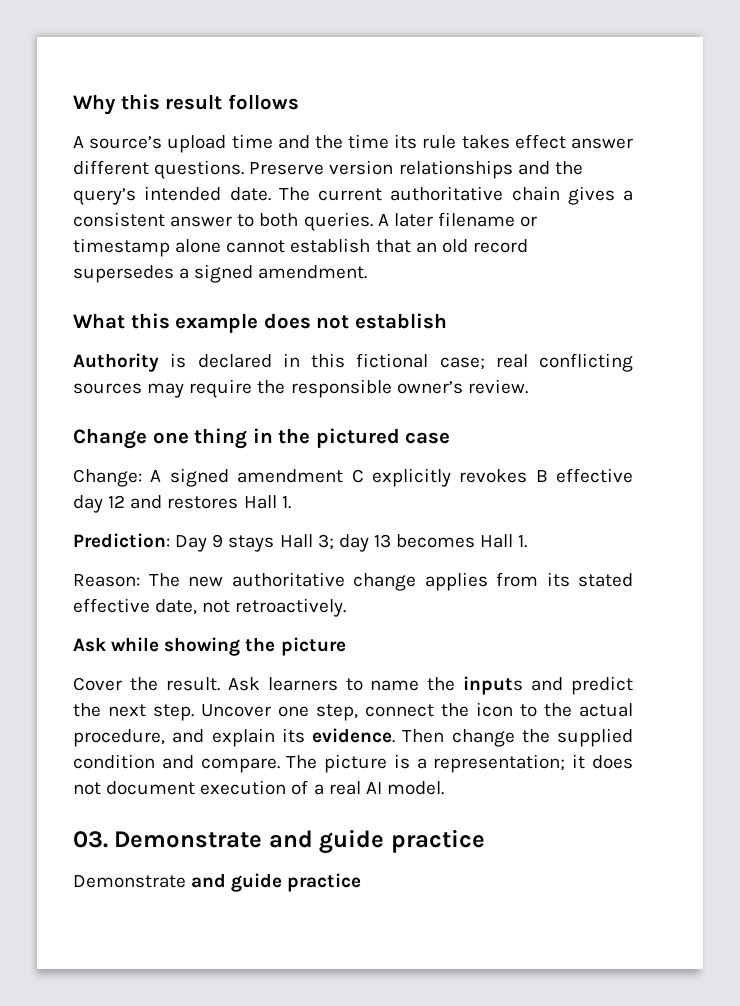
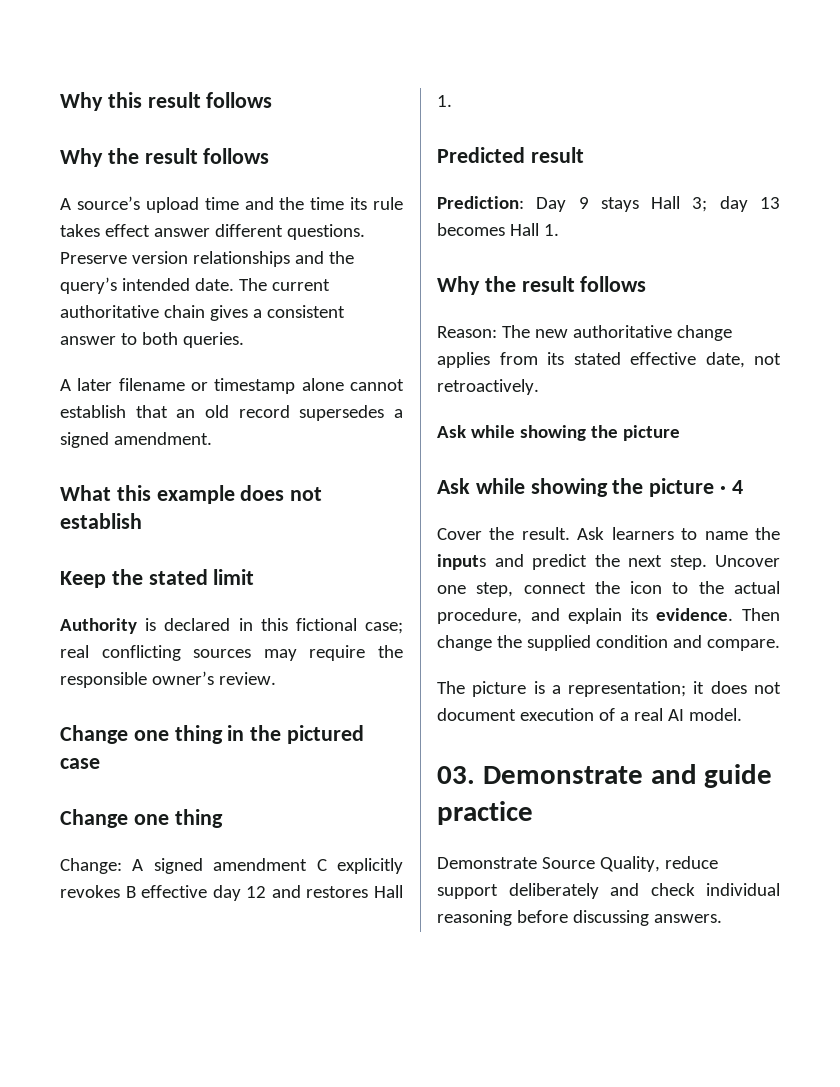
  Why this result follows
+ Why the result follows
- The current authoritative chain gives a consistent answer to both queries. A later filename or timestamp alone cannot establish that an old record supersedes a signed amendment.
+ The current authoritative chain gives a consistent answer to both queries.
+ A later filename or timestamp alone cannot establish that an old record supersedes a signed amendment.
+ Keep the stated limit
  Change one thing in the pictured case
+ Change one thing
+ Predicted result
  Prediction: Day 9 stays Hall 3; day 13 becomes Hall 1.
+ Why the result follows
+ Ask while showing the picture · 4
- Then change the supplied condition and compare. The picture is a representation; it does not document execution of a real AI model.
+ Then change the supplied condition and compare.
+ The picture is a representation; it does not document execution of a real AI model.
  03. Demonstrate and guide practice
- Demonstrate and guide practice
+ Demonstrate Source Quality, reduce support deliberately and check individual reasoning before discussing answers.

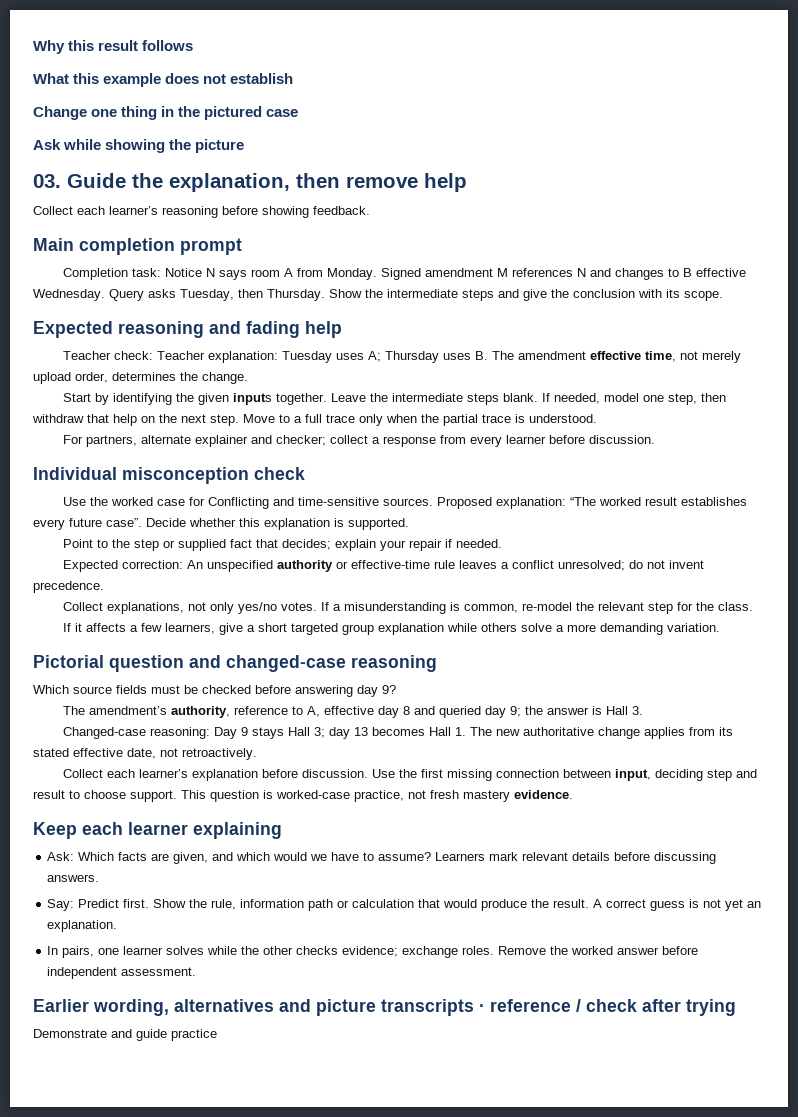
  Why this result follows
- Why the result follows
- A source’s upload time and the time its rule takes effect answer different questions. Preserve version relationships and the query’s intended date. The current authoritative chain gives a consistent answer to both queries.
- A later filename or timestamp alone cannot establish that an old record supersedes a signed amendment.
- Keep the stated limit
- Authority is declared in this fictional case; real conflicting sources may require the responsible owner’s review.
  Change one thing in the pictured case
- Change one thing
- Change: A signed amendment C explicitly revokes B effective day 12 and restores Hall 1.
- Predicted result
- Prediction: Day 9 stays Hall 3; day 13 becomes Hall 1.
- Why the result follows
- Reason: The new authoritative change applies from its stated effective date, not retroactively.
  Ask while showing the picture
- Ask while showing the picture · 4
- Cover the result. Ask learners to name the inputs and predict the next step. Uncover one step, connect the icon to the actual procedure, and explain its evidence. Then change the supplied condition and compare.
- The picture is a representation; it does not document execution of a real AI model.
- 03. Demonstrate and guide practice
- Demonstrate Source Quality, reduce support deliberately and check individual reasoning before discussing answers.
+ 03. Guide the explanation, then remove help
+ Collect each learner’s reasoning before showing feedback.
+ Main completion prompt
+ Completion task: Notice N says room A from Monday. Signed amendment M references N and changes to B effective Wednesday. Query asks Tuesday, then Thursday. Show the intermediate steps and give the conclusion with its scope.
+ Expected reasoning and fading help
+ Teacher check: Teacher explanation: Tuesday uses A; Thursday uses B. The amendment effective time, not merely upload order, determines the change.
+ Start by identifying the given inputs together. Leave the intermediate steps blank. If needed, model one step, then withdraw that help on the next step. Move to a full trace only when the partial trace is understood.
+ For partners, alternate explainer and checker; collect a response from every learner before discussion.
+ Individual misconception check
+ Use the worked case for Conflicting and time-sensitive sources. Proposed explanation: “The worked result establishes every future case”. Decide whether this explanation is supported.
+ Point to the step or supplied fact that decides; explain your repair if needed.
+ Expected correction: An unspecified authority or effective-time rule leaves a conflict unresolved; do not invent precedence.
+ Collect explanations, not only yes/no votes. If a misunderstanding is common, re-model the relevant step for the class.
+ If it affects a few learners, give a short targeted group explanation while others solve a more demanding variation.
+ Pictorial question and changed-case reasoning
+ Which source fields must be checked before answering day 9?
+ The amendment’s authority, reference to A, effective day 8 and queried day 9; the answer is Hall 3.
+ Changed-case reasoning: Day 9 stays Hall 3; day 13 becomes Hall 1. The new authoritative change applies from its stated effective date, not retroactively.
+ Collect each learner’s explanation before discussion. Use the first missing connection between input, deciding step and result to choose support. This question is worked-case practice, not fresh mastery evidence.
+ Keep each learner explaining
+ Ask: Which facts are given, and which would we have to assume? Learners mark relevant details before discussing answers.
+ Say: Predict first. Show the rule, information path or calculation that would produce the result. A correct guess is not yet an explanation.
+ In pairs, one learner solves while the other checks evidence; exchange roles. Remove the worked answer before independent assessment.
+ Earlier wording, alternatives and picture transcripts · reference / check after trying
+ Demonstrate and guide practice

